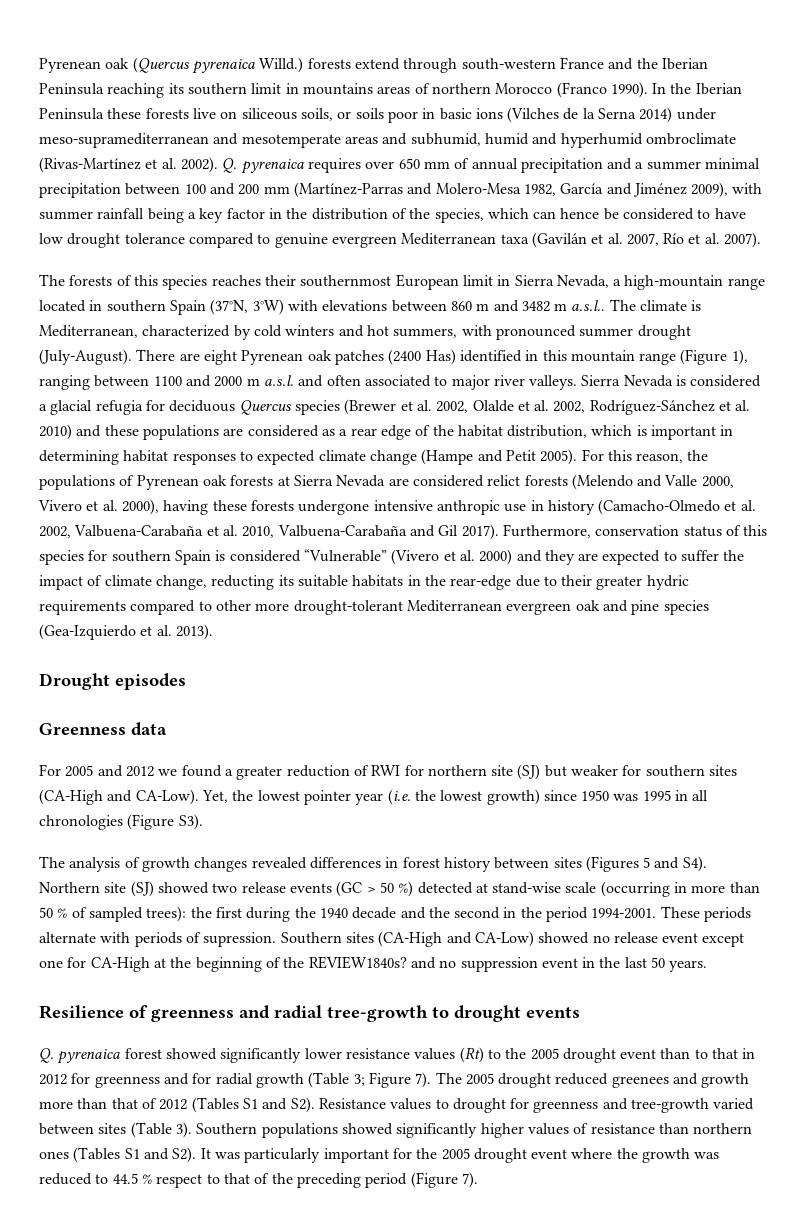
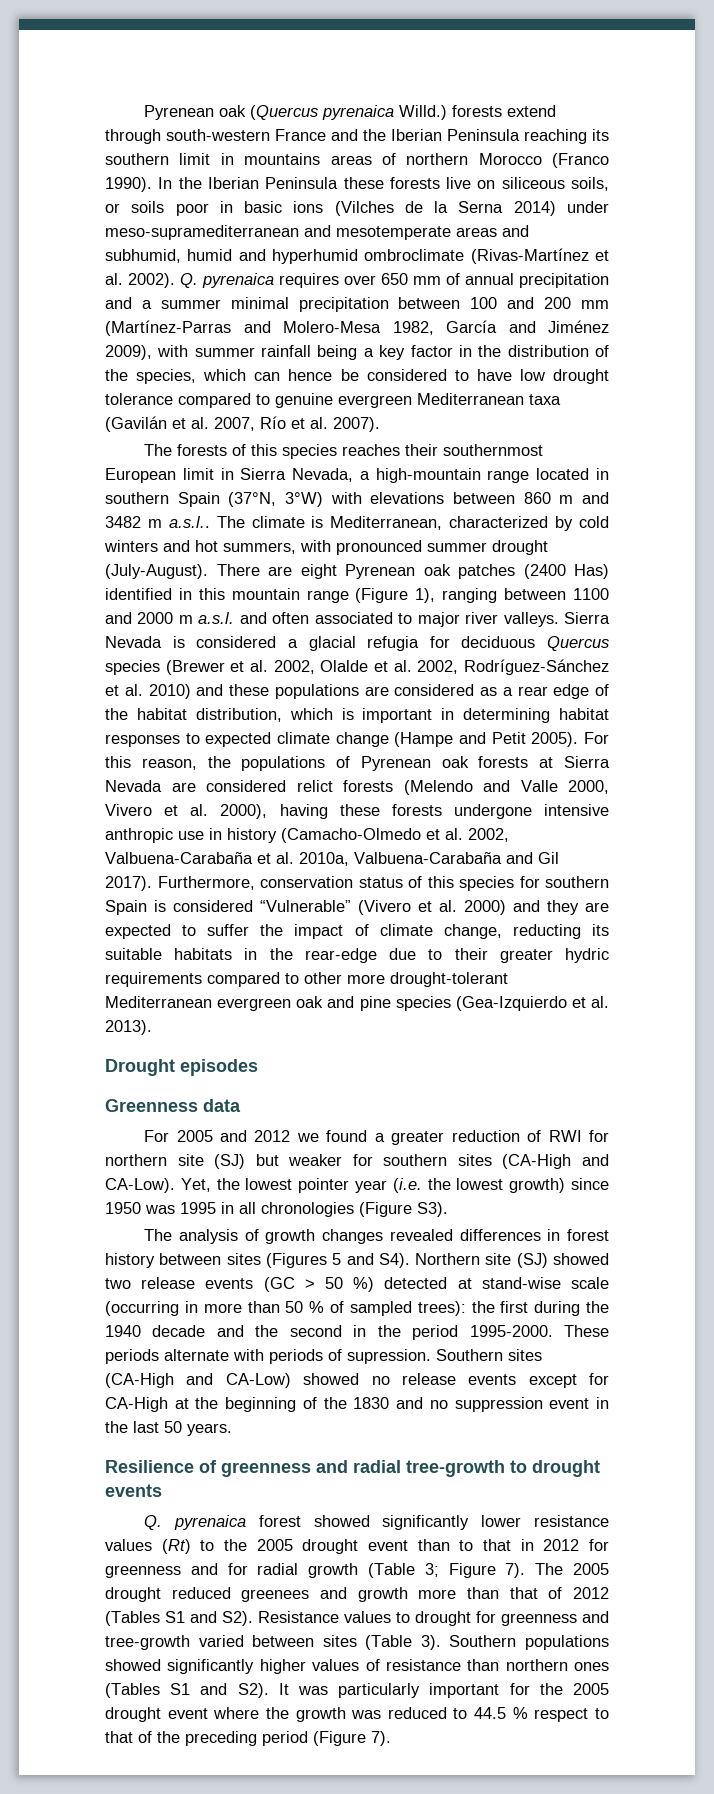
- For this reason, the populations of Pyrenean oak forests at Sierra Nevada are considered relict forests (Melendo and Valle 2000, Vivero et al. 2000), having these forests undergone intensive anthropic use in history (Camacho-Olmedo et al. 2002, Valbuena-Carabaña et al. 2010, Valbuena-Carabaña and Gil 2017).
+ For this reason, the populations of Pyrenean oak forests at Sierra Nevada are considered relict forests (Melendo and Valle 2000, Vivero et al. 2000), having these forests undergone intensive anthropic use in history (Camacho-Olmedo et al. 2002, Valbuena-Carabaña et al. 2010a, Valbuena-Carabaña and Gil 2017).
- The analysis of growth changes revealed differences in forest history between sites (Figures 5 and S4). Northern site (SJ) showed two release events (GC > 50 %) detected at stand-wise scale (occurring in more than 50 % of sampled trees): the first during the 1940 decade and the second in the period 1994-2001.
+ The analysis of growth changes revealed differences in forest history between sites (Figures 5 and S4). Northern site (SJ) showed two release events (GC > 50 %) detected at stand-wise scale (occurring in more than 50 % of sampled trees): the first during the 1940 decade and the second in the period 1995-2000.
- Southern sites (CA-High and CA-Low) showed no release event except one for CA-High at the beginning of the REVIEW1840s? and no suppression event in the last 50 years.
+ Southern sites (CA-High and CA-Low) showed no release events except for CA-High at the beginning of the 1830 and no suppression event in the last 50 years.

